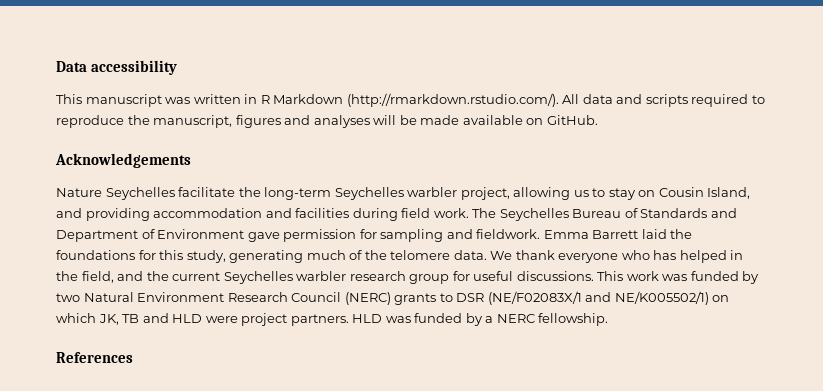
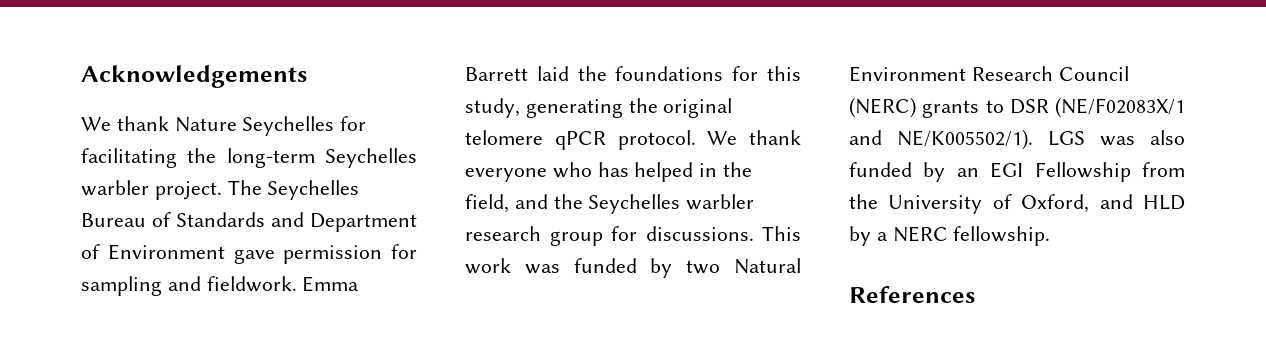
- Data accessibility
- This manuscript was written in R Markdown (http://rmarkdown.rstudio.com/). All data and scripts required to reproduce the manuscript, figures and analyses will be made available on GitHub.
  Acknowledgements
- Nature Seychelles facilitate the long-term Seychelles warbler project, allowing us to stay on Cousin Island, and providing accommodation and facilities during field work.
+ We thank Nature Seychelles for facilitating the long-term Seychelles warbler project.
- Emma Barrett laid the foundations for this study, generating much of the telomere data.
+ Emma Barrett laid the foundations for this study, generating the original telomere qPCR protocol.
- We thank everyone who has helped in the field, and the current Seychelles warbler research group for useful discussions.
+ We thank everyone who has helped in the field, and the Seychelles warbler research group for discussions.
- This work was funded by two Natural Environment Research Council (NERC) grants to DSR (NE/F02083X/1 and NE/K005502/1) on which JK, TB and HLD were project partners. HLD was funded by a NERC fellowship.
+ This work was funded by two Natural Environment Research Council (NERC) grants to DSR (NE/F02083X/1 and NE/K005502/1). LGS was also funded by an EGI Fellowship from the University of Oxford, and HLD by a NERC fellowship.

